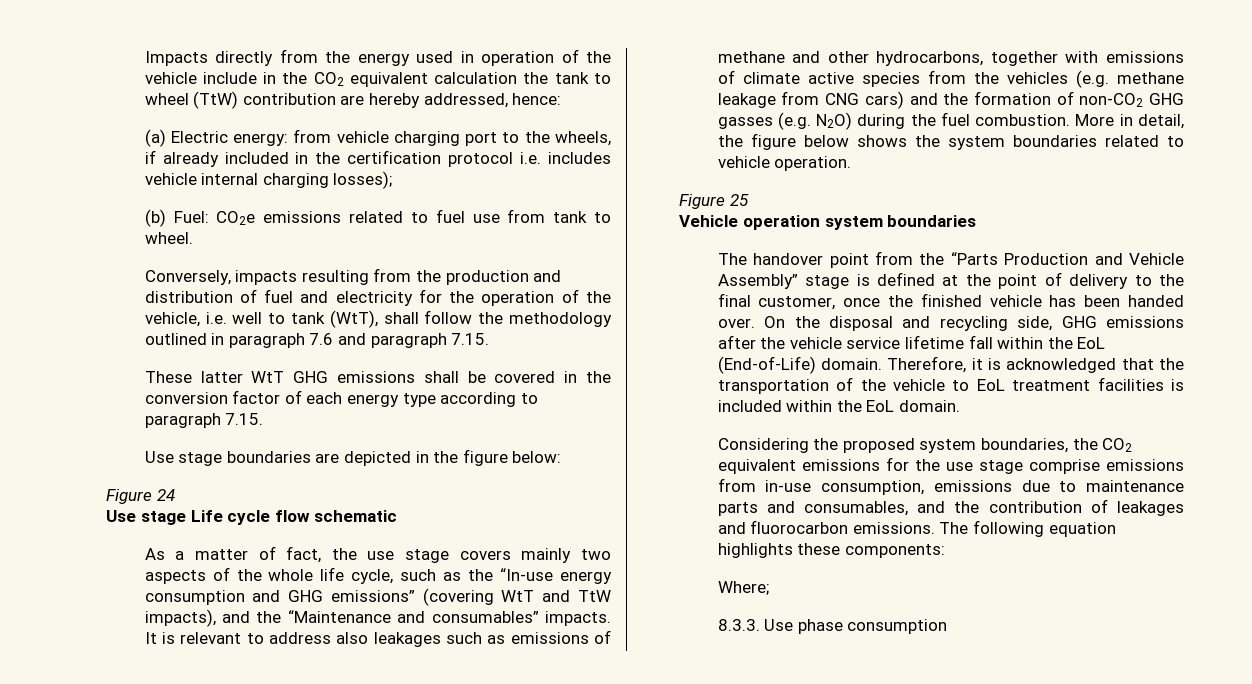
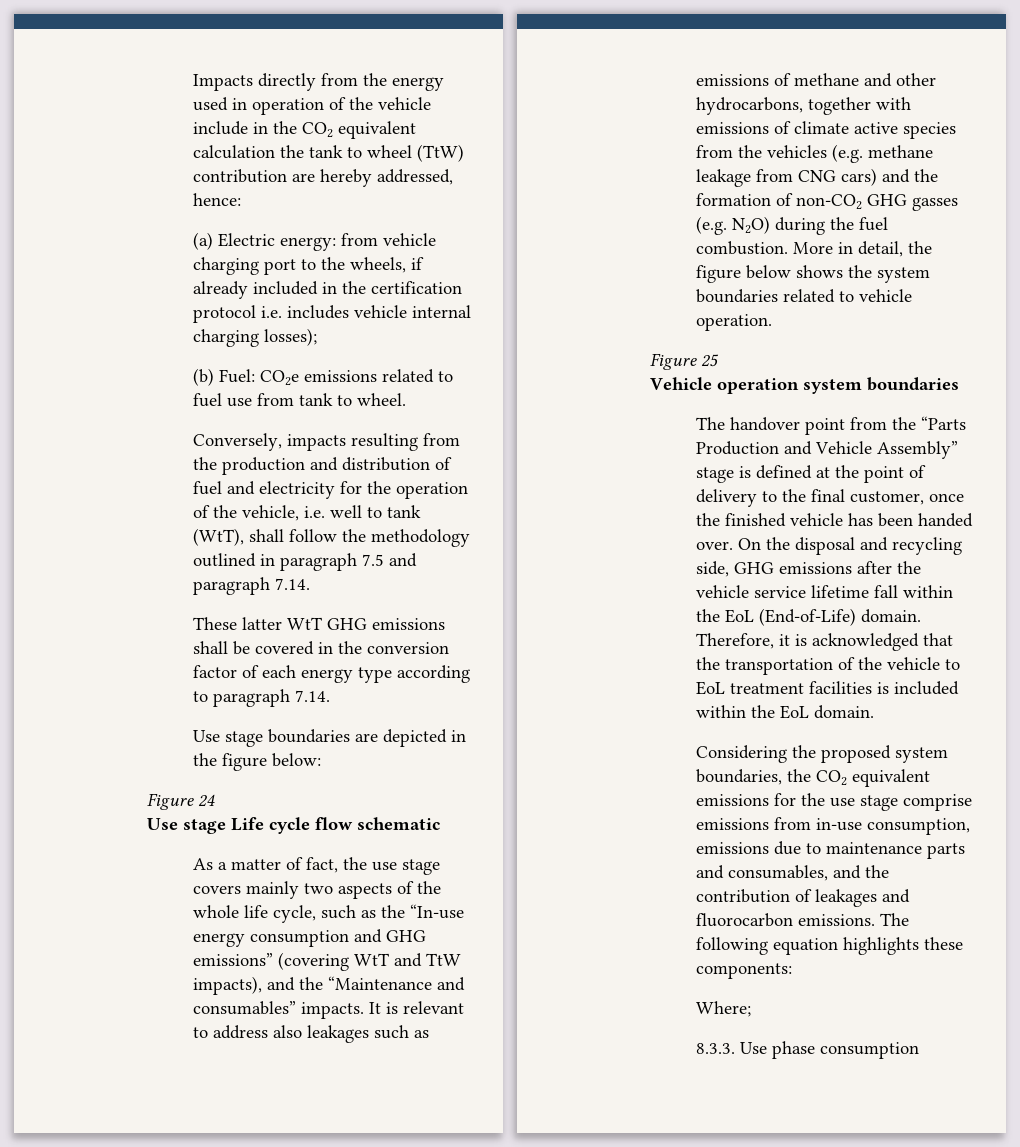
- Conversely, impacts resulting from the production and distribution of fuel and electricity for the operation of the vehicle, i.e. well to tank (WtT), shall follow the methodology outlined in paragraph 7.6 and paragraph 7.15.
+ Conversely, impacts resulting from the production and distribution of fuel and electricity for the operation of the vehicle, i.e. well to tank (WtT), shall follow the methodology outlined in paragraph 7.5 and paragraph 7.14.
- These latter WtT GHG emissions shall be covered in the conversion factor of each energy type according to paragraph 7.15.
+ These latter WtT GHG emissions shall be covered in the conversion factor of each energy type according to paragraph 7.14.

